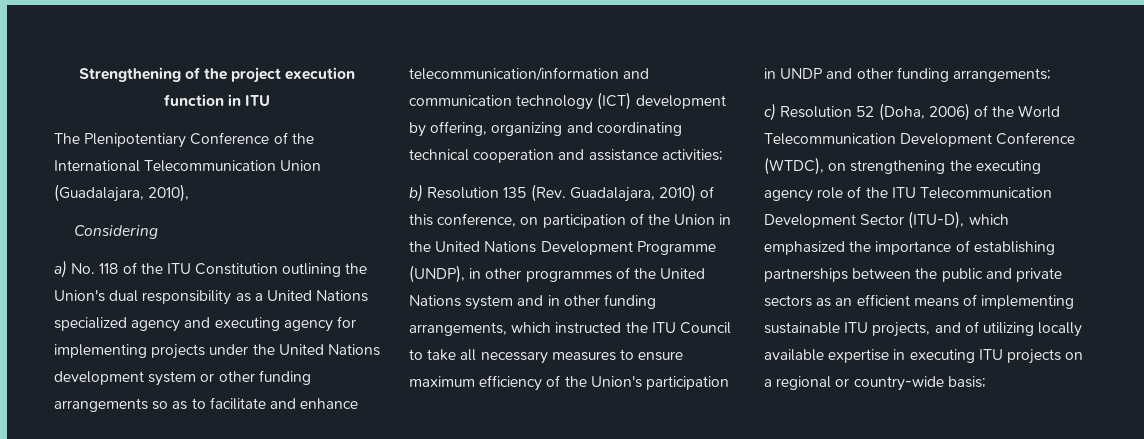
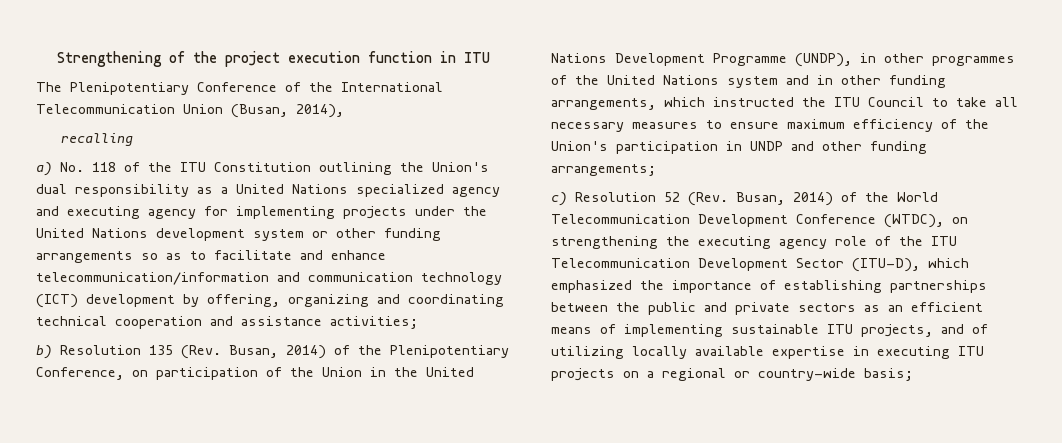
- The Plenipotentiary Conference of the International Telecommunication Union (Guadalajara, 2010),
- Considering
+ The Plenipotentiary Conference of the International Telecommunication Union (Busan, 2014),
+ recalling
- b) Resolution 135 (Rev. Guadalajara, 2010) of this conference, on participation of the Union in the United Nations Development Programme (UNDP), in other programmes of the United Nations system and in other funding arrangements, which instructed the ITU Council to take all necessary measures to ensure maximum efficiency of the Union's participation in UNDP and other funding arrangements;
+ b) Resolution 135 (Rev. Busan, 2014) of the Plenipotentiary Conference, on participation of the Union in the United Nations Development Programme (UNDP), in other programmes of the United Nations system and in other funding arrangements, which instructed the ITU Council to take all necessary measures to ensure maximum efficiency of the Union's participation in UNDP and other funding arrangements;
- c) Resolution 52 (Doha, 2006) of the World Telecommunication Development Conference (WTDC), on strengthening the executing agency role of the ITU Telecommunication Development Sector (ITU-D), which emphasized the importance of establishing partnerships between the public and private sectors as an efficient means of implementing sustainable ITU projects, and of utilizing locally available expertise in executing ITU projects on a regional or country-wide basis;
+ c) Resolution 52 (Rev. Busan, 2014) of the World Telecommunication Development Conference (WTDC), on strengthening the executing agency role of the ITU Telecommunication Development Sector (ITU-D), which emphasized the importance of establishing partnerships between the public and private sectors as an efficient means of implementing sustainable ITU projects, and of utilizing locally available expertise in executing ITU projects on a regional or country-wide basis;

